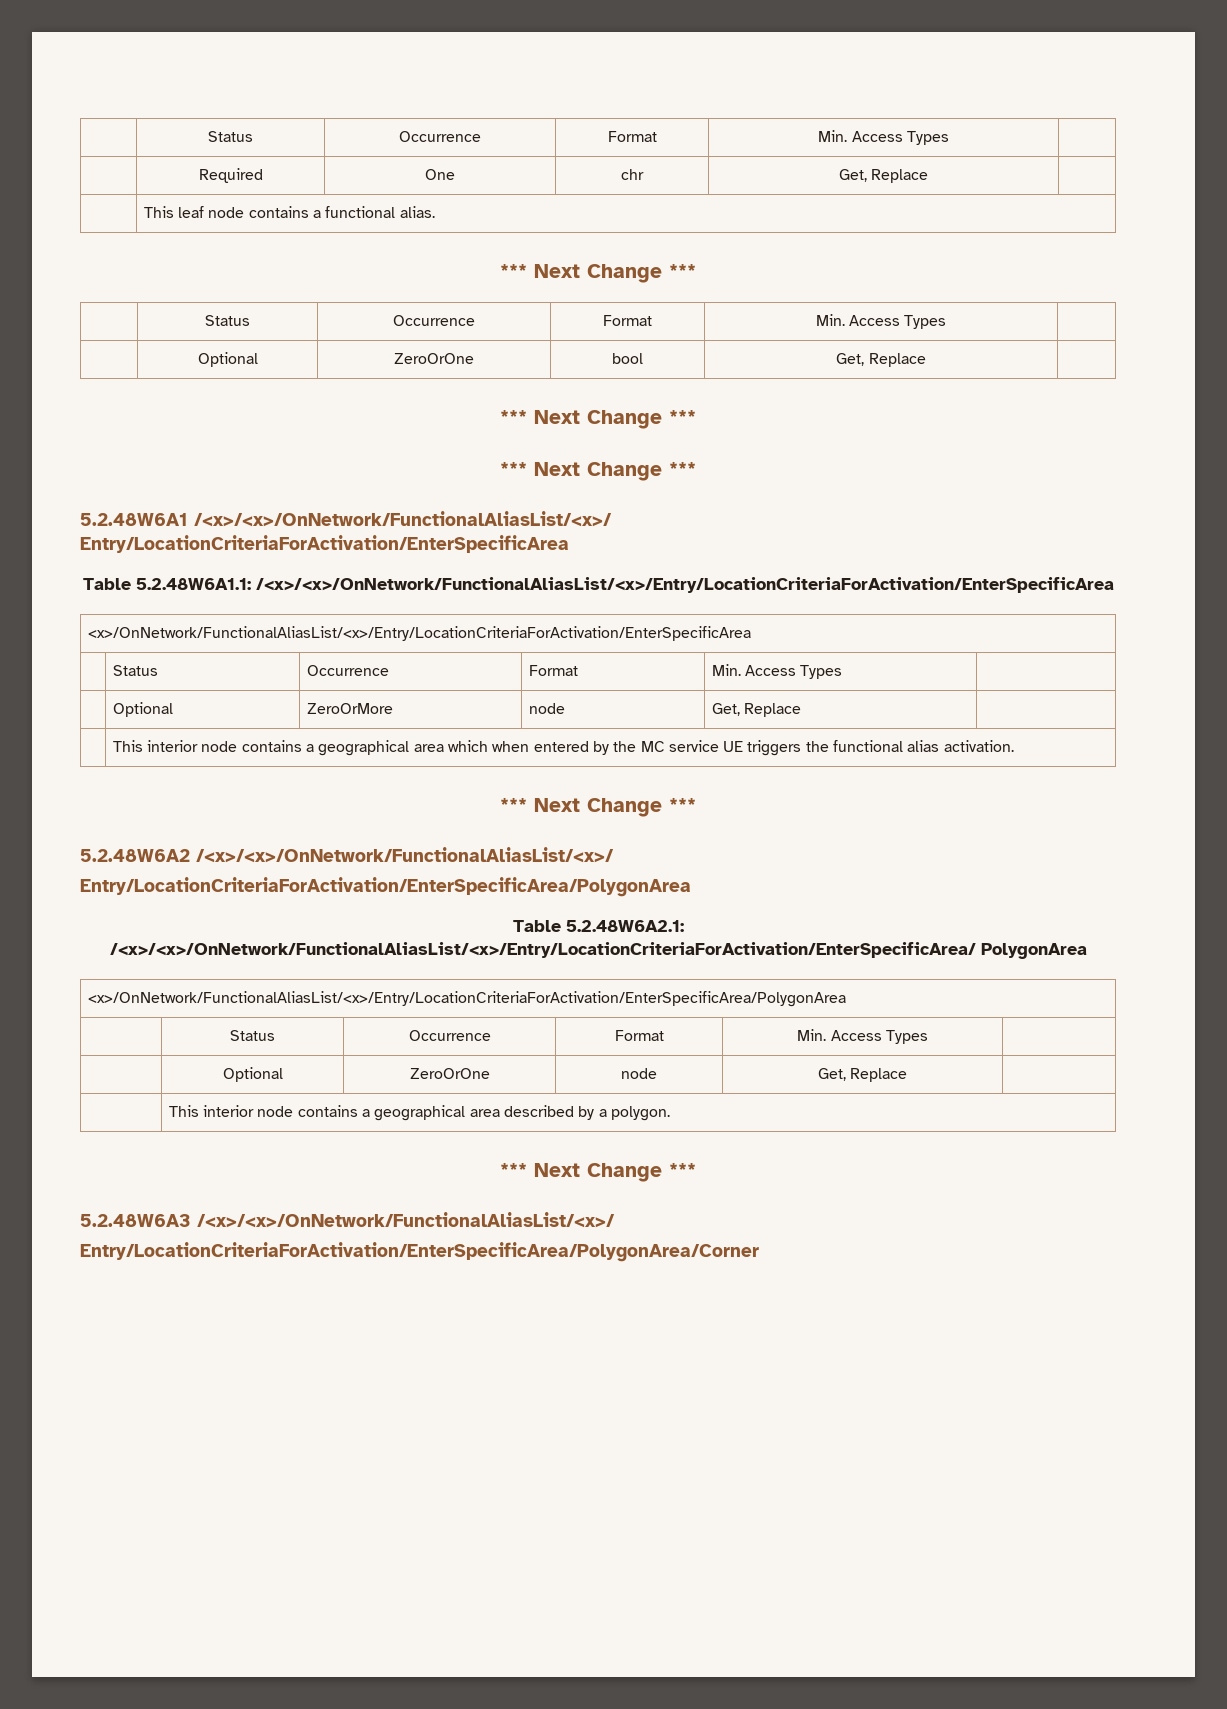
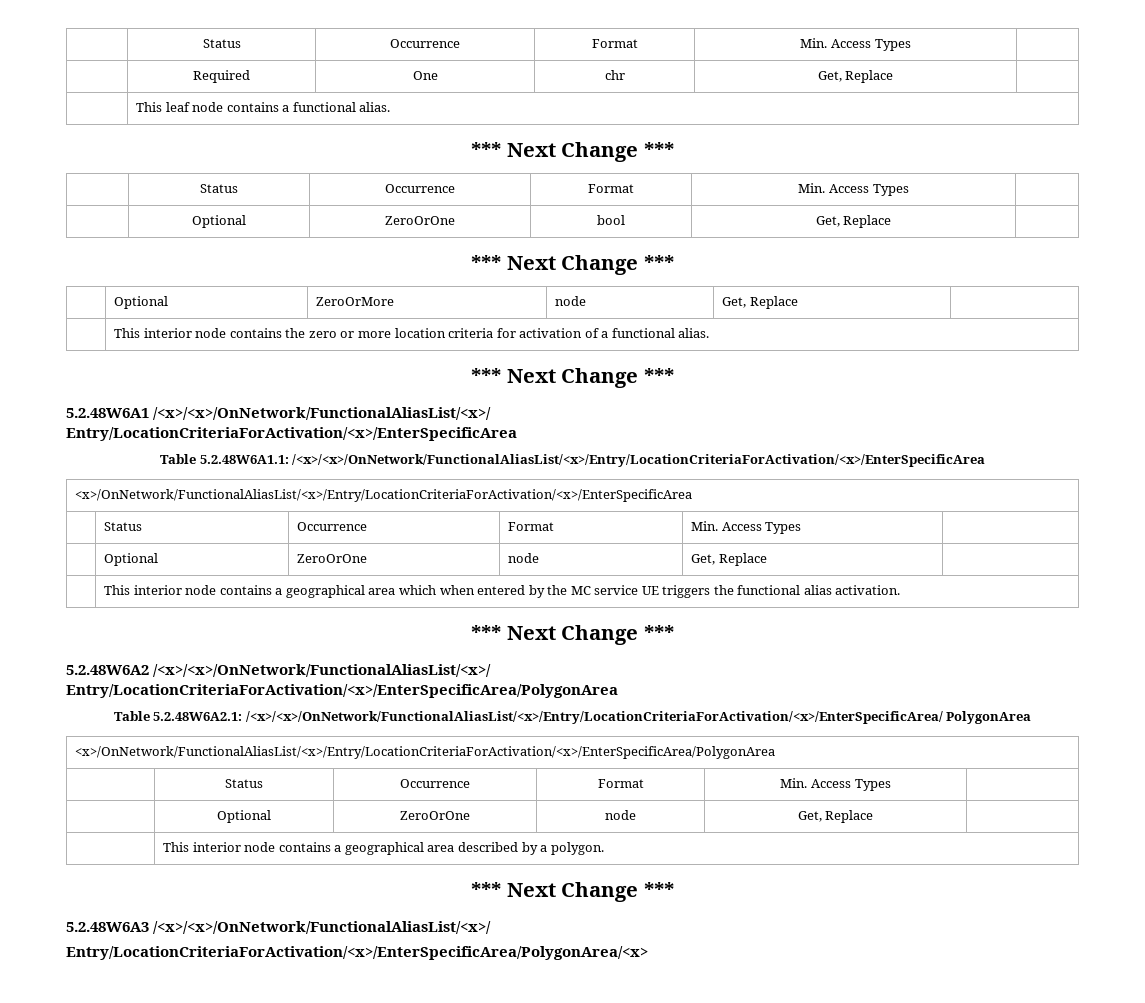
+ | Optional | ZeroOrMore | node | Get, Replace |
+ | This interior node contains the zero or more location criteria for activation of a functional alias.
- Entry/LocationCriteriaForActivation/EnterSpecificArea
+ Entry/LocationCriteriaForActivation/<x>/EnterSpecificArea
- Table 5.2.48W6A1.1: /<x>/<x>/OnNetwork/FunctionalAliasList/<x>/Entry/LocationCriteriaForActivation/EnterSpecificArea
- <x>/OnNetwork/FunctionalAliasList/<x>/Entry/LocationCriteriaForActivation/EnterSpecificArea
+ Table 5.2.48W6A1.1: /<x>/<x>/OnNetwork/FunctionalAliasList/<x>/Entry/LocationCriteriaForActivation/<x>/EnterSpecificArea
+ <x>/OnNetwork/FunctionalAliasList/<x>/Entry/LocationCriteriaForActivation/<x>/EnterSpecificArea
  | Status | Occurrence | Format | Min. Access Types |
- | Optional | ZeroOrMore | node | Get, Replace |
+ | Optional | ZeroOrOne | node | Get, Replace |
- Entry/LocationCriteriaForActivation/EnterSpecificArea/PolygonArea
+ Entry/LocationCriteriaForActivation/<x>/EnterSpecificArea/PolygonArea
- Table 5.2.48W6A2.1: /<x>/<x>/OnNetwork/FunctionalAliasList/<x>/Entry/LocationCriteriaForActivation/EnterSpecificArea/ PolygonArea
+ Table 5.2.48W6A2.1: /<x>/<x>/OnNetwork/FunctionalAliasList/<x>/Entry/LocationCriteriaForActivation/<x>/EnterSpecificArea/ PolygonArea
- <x>/OnNetwork/FunctionalAliasList/<x>/Entry/LocationCriteriaForActivation/EnterSpecificArea/PolygonArea
+ <x>/OnNetwork/FunctionalAliasList/<x>/Entry/LocationCriteriaForActivation/<x>/EnterSpecificArea/PolygonArea
- Entry/LocationCriteriaForActivation/EnterSpecificArea/PolygonArea/Corner
+ Entry/LocationCriteriaForActivation/<x>/EnterSpecificArea/PolygonArea/<x>

